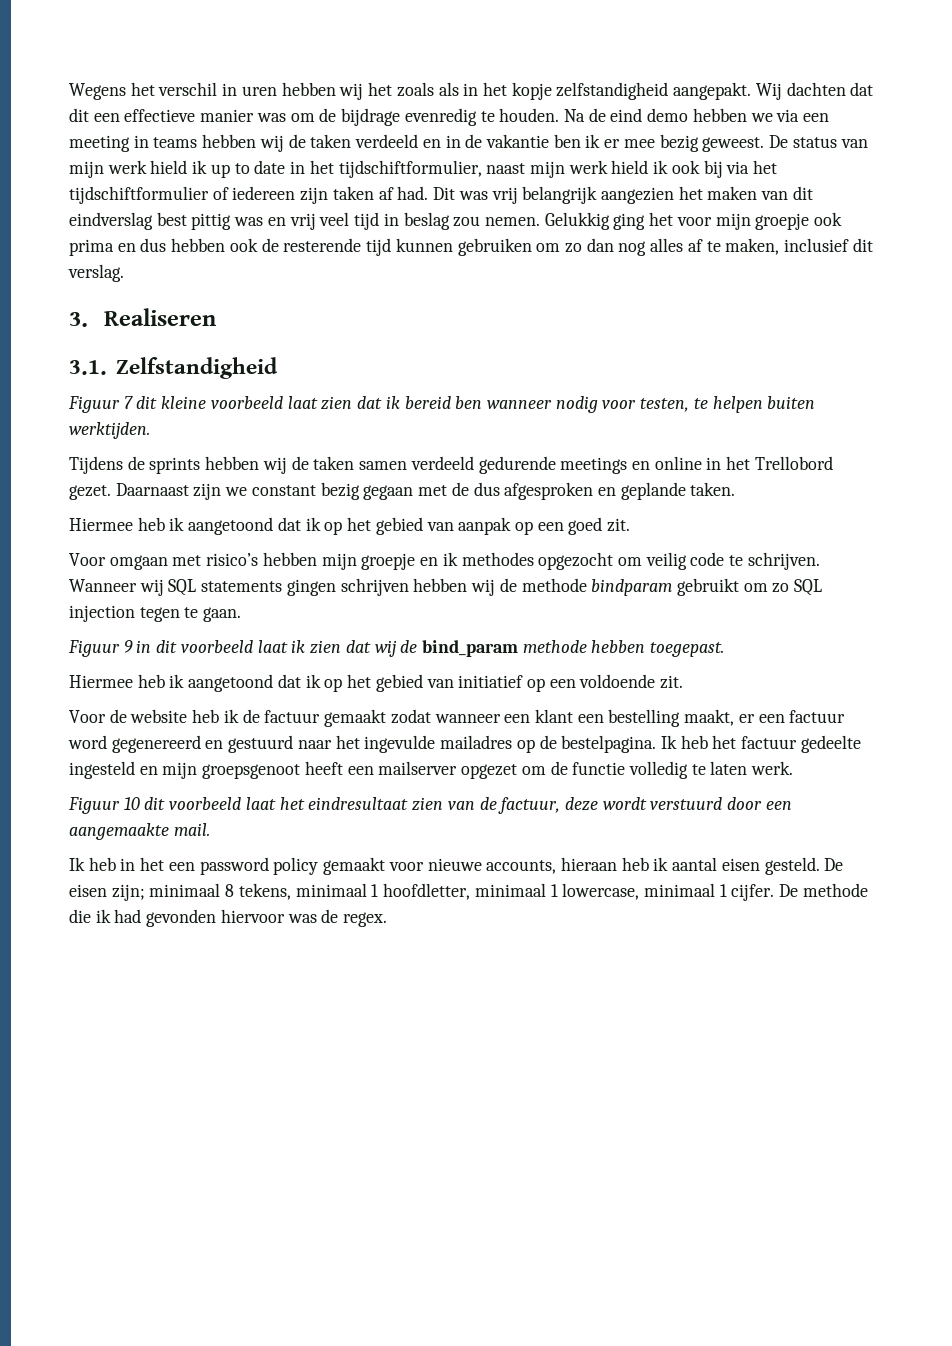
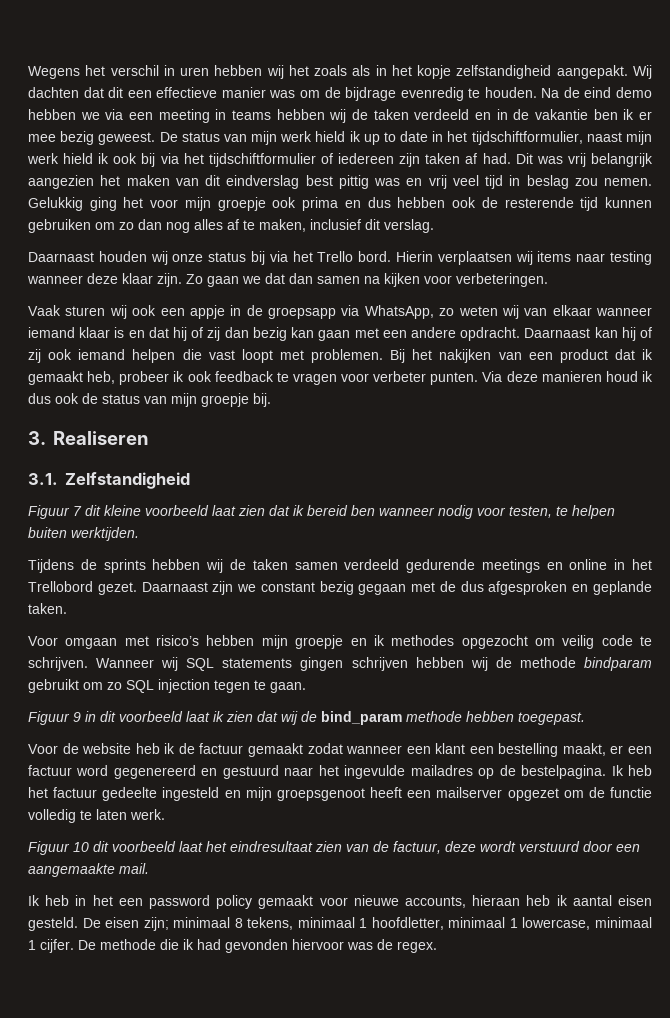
+ Daarnaast houden wij onze status bij via het Trello bord. Hierin verplaatsen wij items naar testing wanneer deze klaar zijn. Zo gaan we dat dan samen na kijken voor verbeteringen.
+ Vaak sturen wij ook een appje in de groepsapp via WhatsApp, zo weten wij van elkaar wanneer iemand klaar is en dat hij of zij dan bezig kan gaan met een andere opdracht. Daarnaast kan hij of zij ook iemand helpen die vast loopt met problemen. Bij het nakijken van een product dat ik gemaakt heb, probeer ik ook feedback te vragen voor verbeter punten. Via deze manieren houd ik dus ook de status van mijn groepje bij.
- Hiermee heb ik aangetoond dat ik op het gebied van aanpak op een goed zit.
- Hiermee heb ik aangetoond dat ik op het gebied van initiatief op een voldoende zit.

